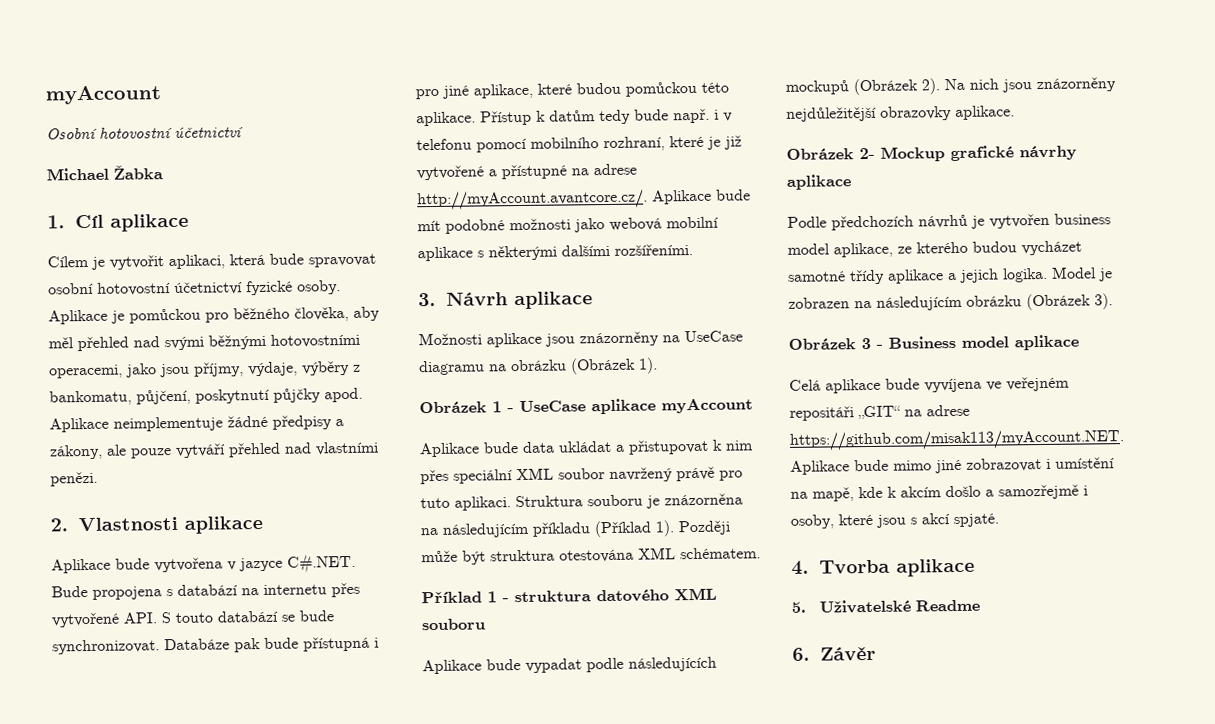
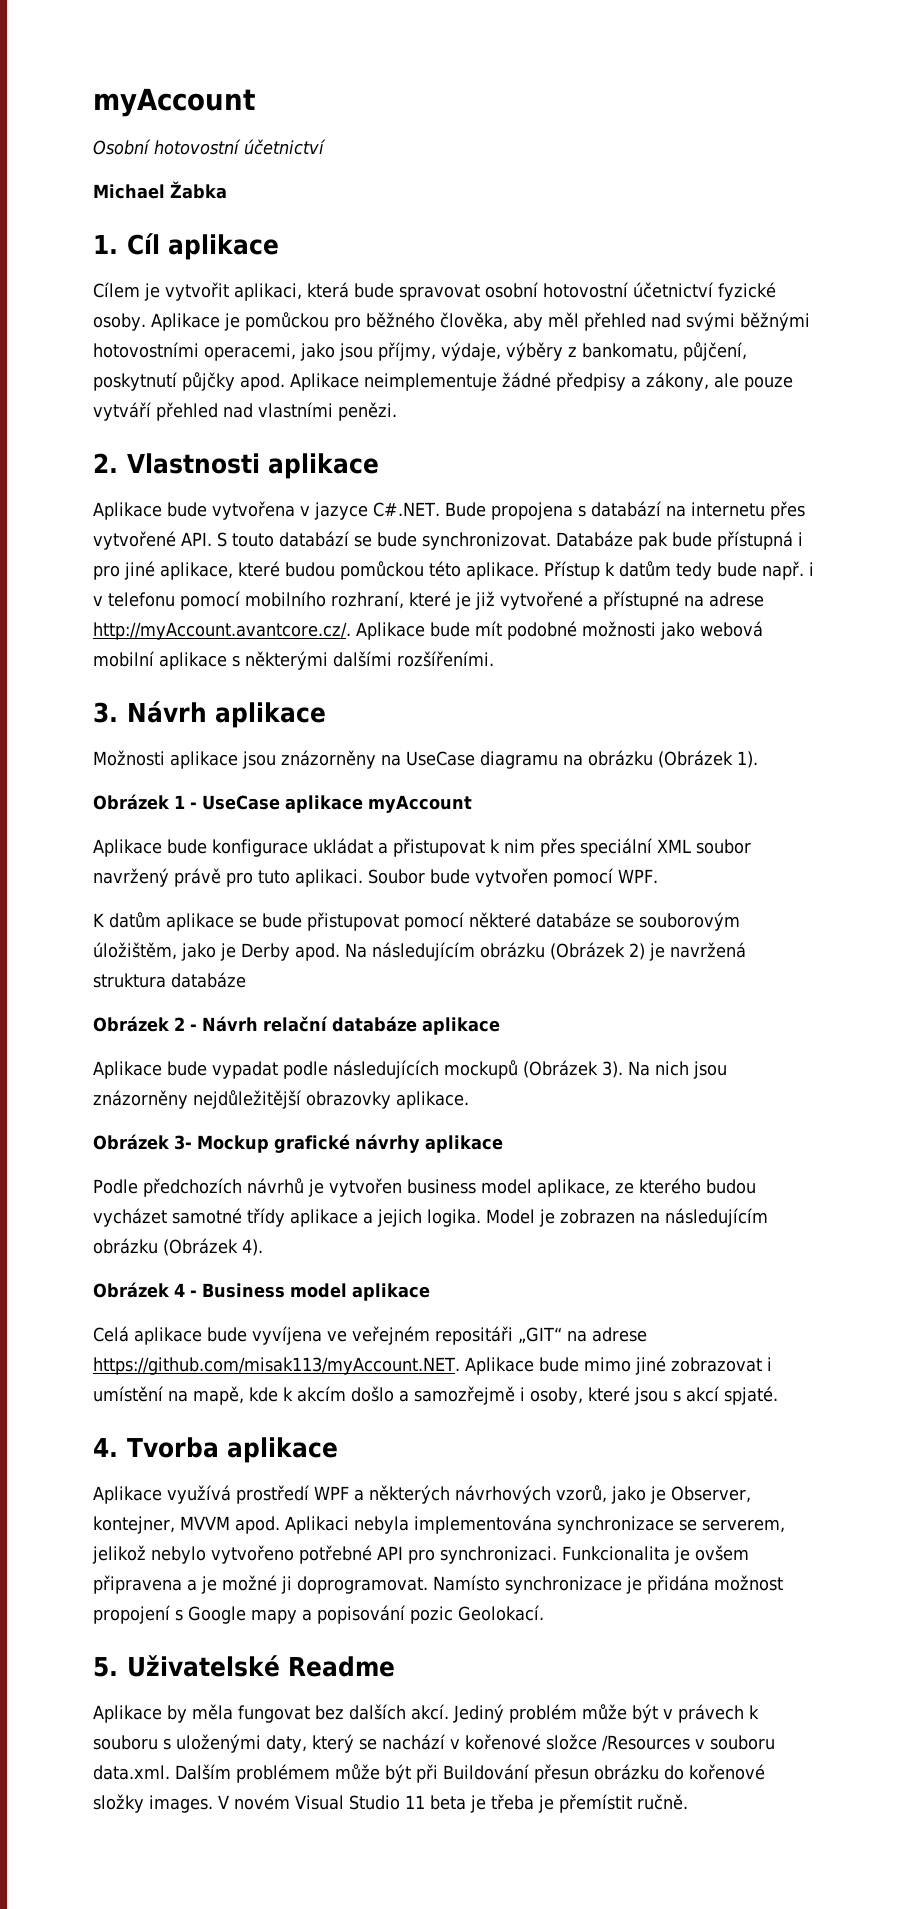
- Aplikace bude data ukládat a přistupovat k nim přes speciální XML soubor navržený právě pro tuto aplikaci.
+ Aplikace bude konfigurace ukládat a přistupovat k nim přes speciální XML soubor navržený právě pro tuto aplikaci.
- Struktura souboru je znázorněna na následujícím příkladu (Příklad 1). Později může být struktura otestována XML schématem.
- Příklad 1 - struktura datového XML souboru
+ Soubor bude vytvořen pomocí WPF.
+ K datům aplikace se bude přistupovat pomocí některé databáze se souborovým úložištěm, jako je Derby apod. Na následujícím obrázku (Obrázek 2) je navržená struktura databáze
+ Obrázek 2 - Návrh relační databáze aplikace
- Aplikace bude vypadat podle následujících mockupů (Obrázek 2).
+ Aplikace bude vypadat podle následujících mockupů (Obrázek 3).
- Obrázek 2- Mockup grafické návrhy aplikace
+ Obrázek 3- Mockup grafické návrhy aplikace
- Model je zobrazen na následujícím obrázku (Obrázek 3).
- Obrázek 3 - Business model aplikace
+ Model je zobrazen na následujícím obrázku (Obrázek 4).
+ Obrázek 4 - Business model aplikace
+ Aplikace využívá prostředí WPF a některých návrhových vzorů, jako je Observer, kontejner, MVVM apod. Aplikaci nebyla implementována synchronizace se serverem, jelikož nebylo vytvořeno potřebné API pro synchronizaci. Funkcionalita je ovšem připravena a je možné ji doprogramovat. Namísto synchronizace je přidána možnost propojení s Google mapy a popisování pozic Geolokací.
  5. Uživatelské Readme
- 6. Závěr
+ Aplikace by měla fungovat bez dalších akcí. Jediný problém může být v právech k souboru s uloženými daty, který se nachází v kořenové složce /Resources v souboru data.xml. Dalším problémem může být při Buildování přesun obrázku do kořenové složky images. V novém Visual Studio 11 beta je třeba je přemístit ručně.

